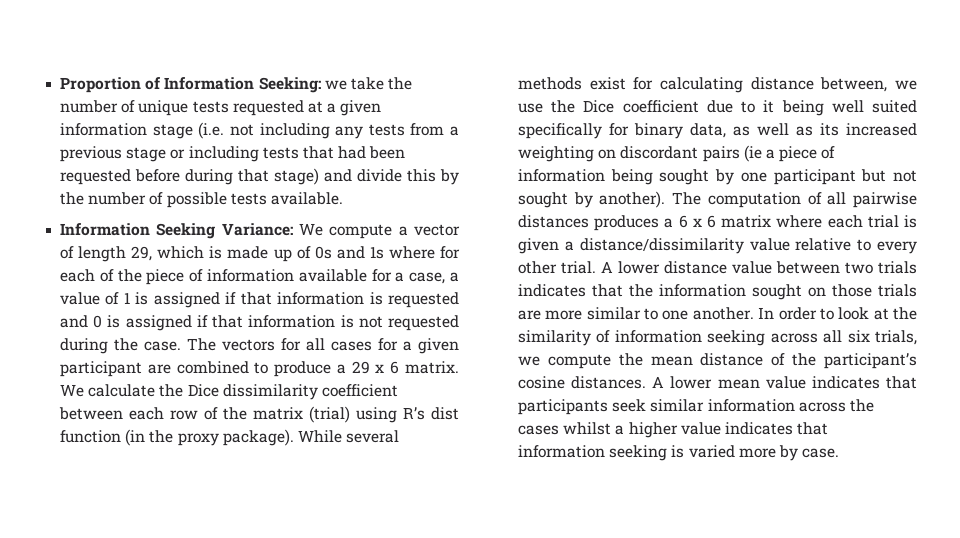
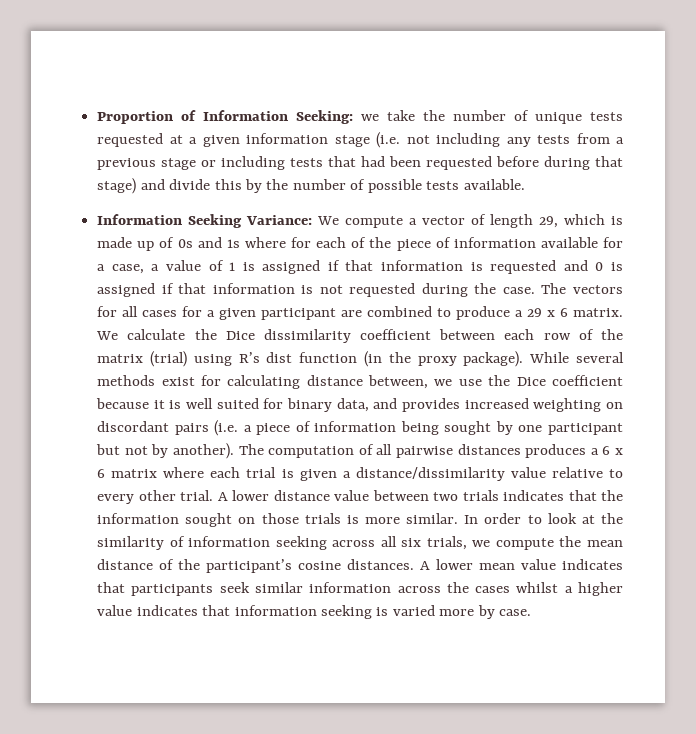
- While several methods exist for calculating distance between, we use the Dice coefficient due to it being well suited specifically for binary data, as well as its increased weighting on discordant pairs (ie a piece of information being sought by one participant but not sought by another).
+ While several methods exist for calculating distance between, we use the Dice coefficient because it is well suited for binary data, and provides increased weighting on discordant pairs (i.e. a piece of information being sought by one participant but not by another).
- A lower distance value between two trials indicates that the information sought on those trials are more similar to one another.
+ A lower distance value between two trials indicates that the information sought on those trials is more similar.

